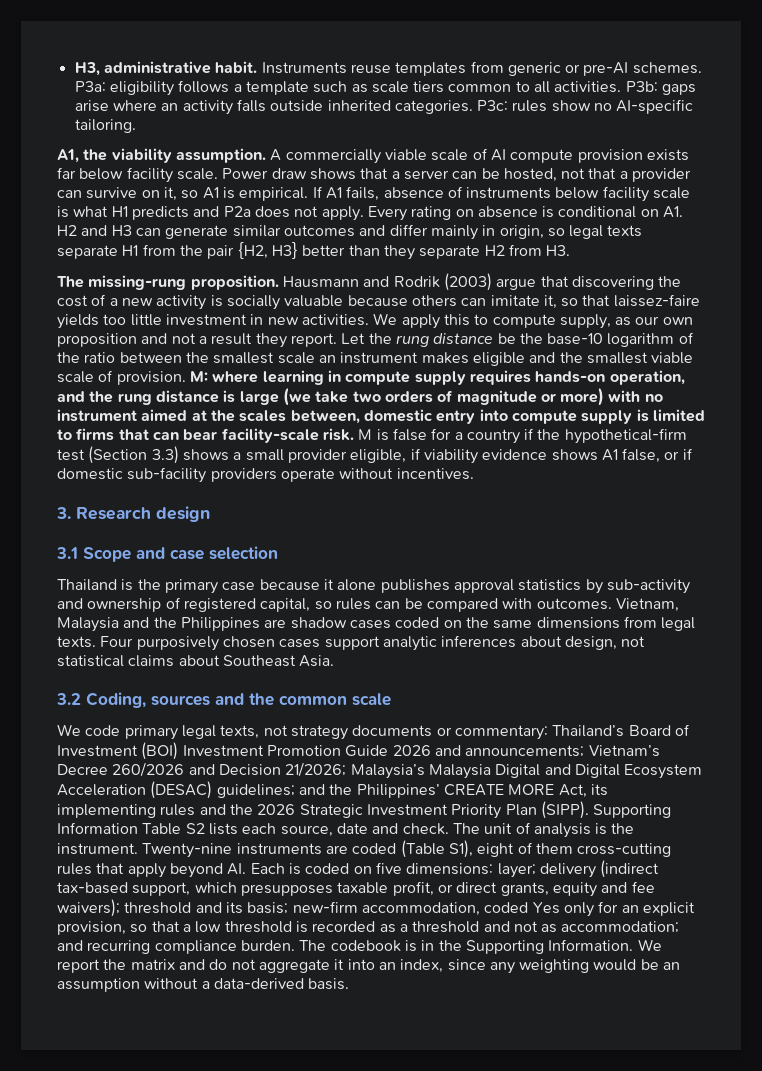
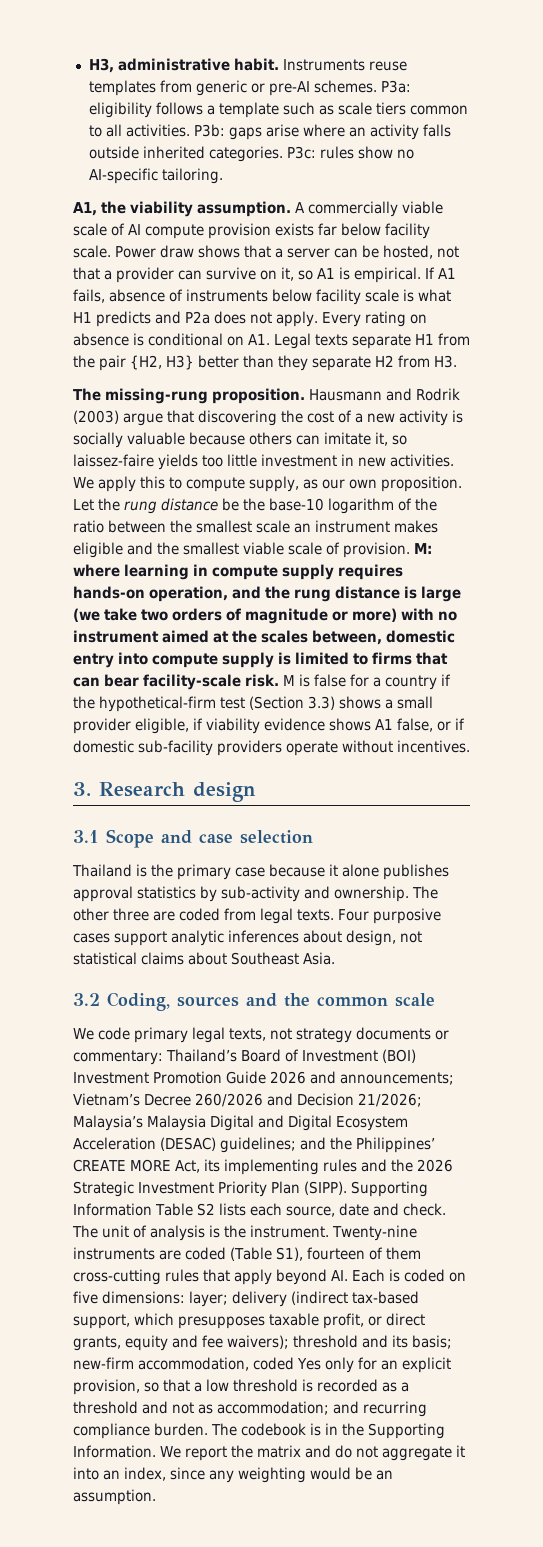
- Every rating on absence is conditional on A1. H2 and H3 can generate similar outcomes and differ mainly in origin, so legal texts separate H1 from the pair {H2, H3} better than they separate H2 from H3.
+ Every rating on absence is conditional on A1. Legal texts separate H1 from the pair {H2, H3} better than they separate H2 from H3.
- Hausmann and Rodrik (2003) argue that discovering the cost of a new activity is socially valuable because others can imitate it, so that laissez-faire yields too little investment in new activities.
+ Hausmann and Rodrik (2003) argue that discovering the cost of a new activity is socially valuable because others can imitate it, so laissez-faire yields too little investment in new activities.
- We apply this to compute supply, as our own proposition and not a result they report.
+ We apply this to compute supply, as our own proposition.
- Thailand is the primary case because it alone publishes approval statistics by sub-activity and ownership of registered capital, so rules can be compared with outcomes. Vietnam, Malaysia and the Philippines are shadow cases coded on the same dimensions from legal texts.
+ Thailand is the primary case because it alone publishes approval statistics by sub-activity and ownership. The other three are coded from legal texts.
- Four purposively chosen cases support analytic inferences about design, not statistical claims about Southeast Asia.
+ Four purposive cases support analytic inferences about design, not statistical claims about Southeast Asia.
- Twenty-nine instruments are coded (Table S1), eight of them cross-cutting rules that apply beyond AI. Each is coded on five dimensions:
+ Twenty-nine instruments are coded (Table S1), fourteen of them cross-cutting rules that apply beyond AI. Each is coded on five dimensions:
- We report the matrix and do not aggregate it into an index, since any weighting would be an assumption without a data-derived basis.
+ We report the matrix and do not aggregate it into an index, since any weighting would be an assumption.

